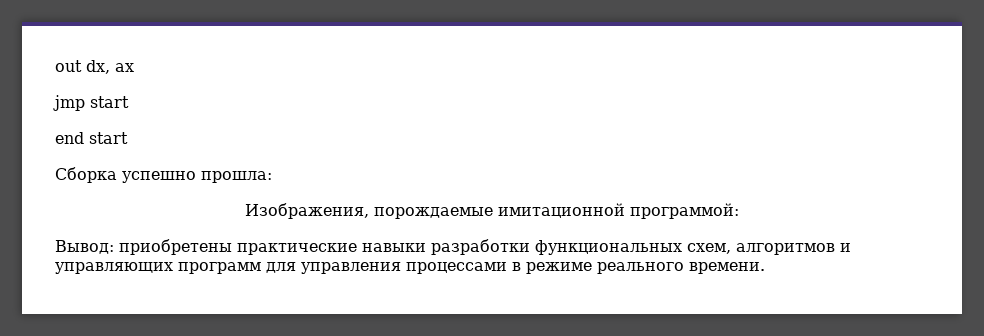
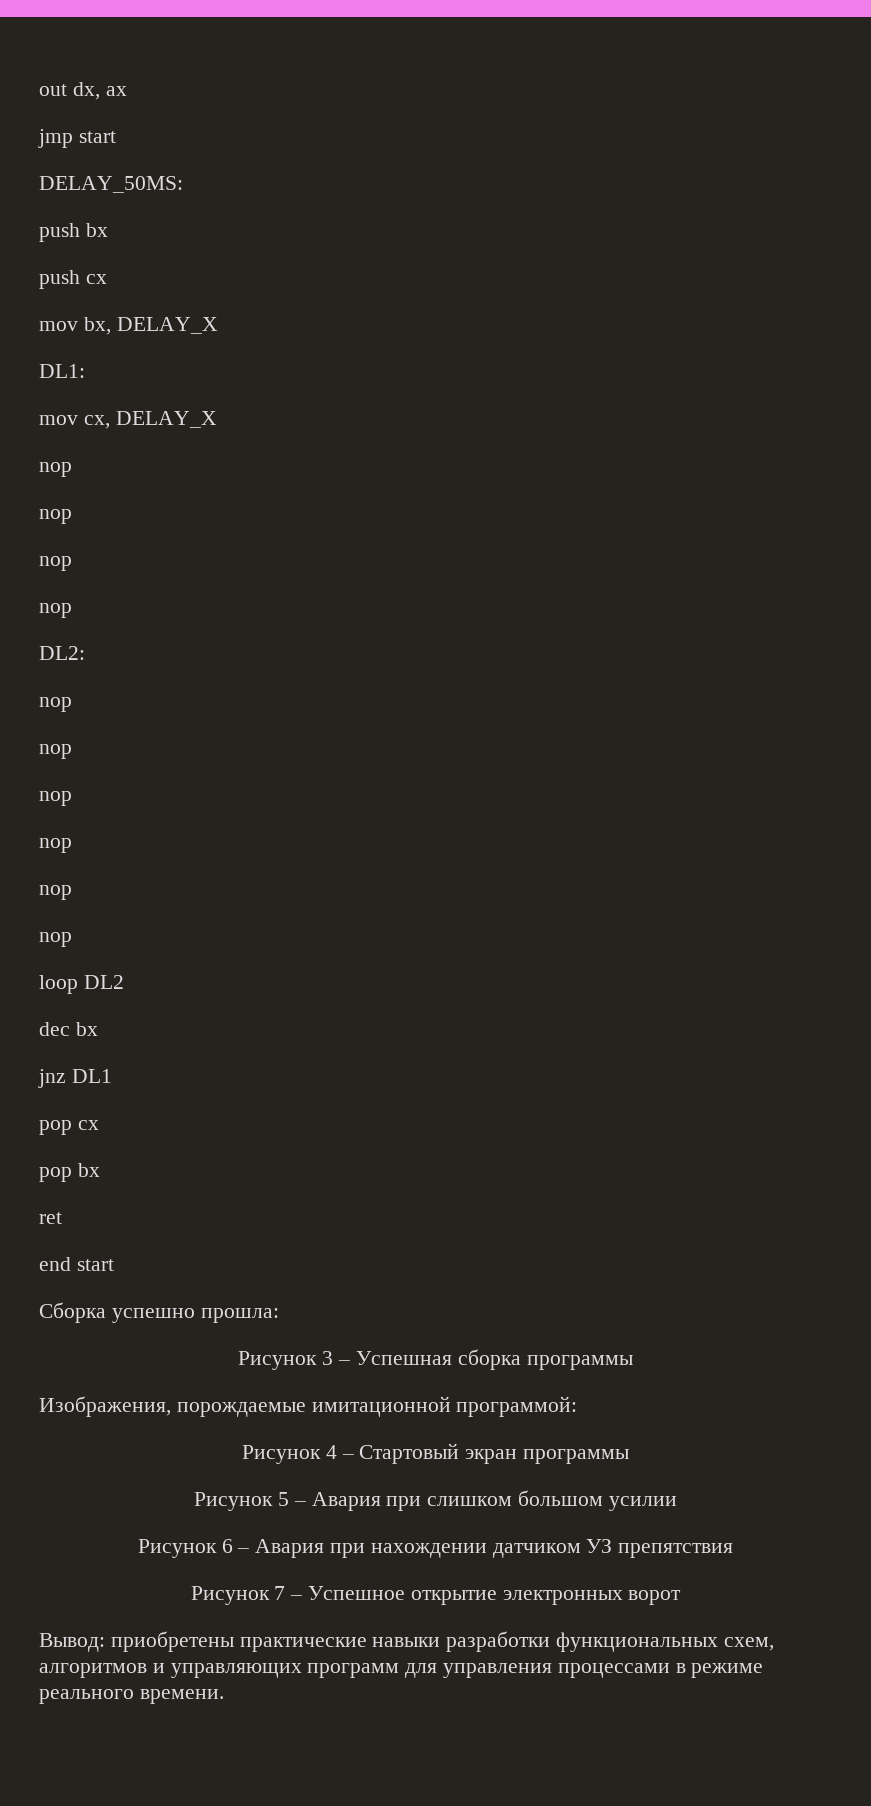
+ DELAY_50MS:
+ push bx
+ push cx
+ mov bx, DELAY_X
+ DL1:
+ mov cx, DELAY_X
+ nop
+ nop
+ nop
+ nop
+ DL2:
+ nop
+ nop
+ nop
+ nop
+ nop
+ nop
+ loop DL2
+ dec bx
+ jnz DL1
+ pop cx
+ pop bx
+ ret
+ Рисунок 3 – Успешная сборка программы
  Изображения, порождаемые имитационной программой:
+ Рисунок 4 – Стартовый экран программы
+ Рисунок 5 – Авария при слишком большом усилии
+ Рисунок 6 – Авария при нахождении датчиком УЗ препятствия
+ Рисунок 7 – Успешное открытие электронных ворот

